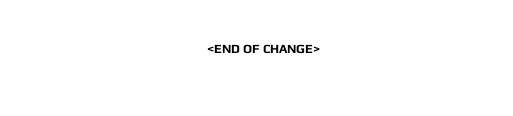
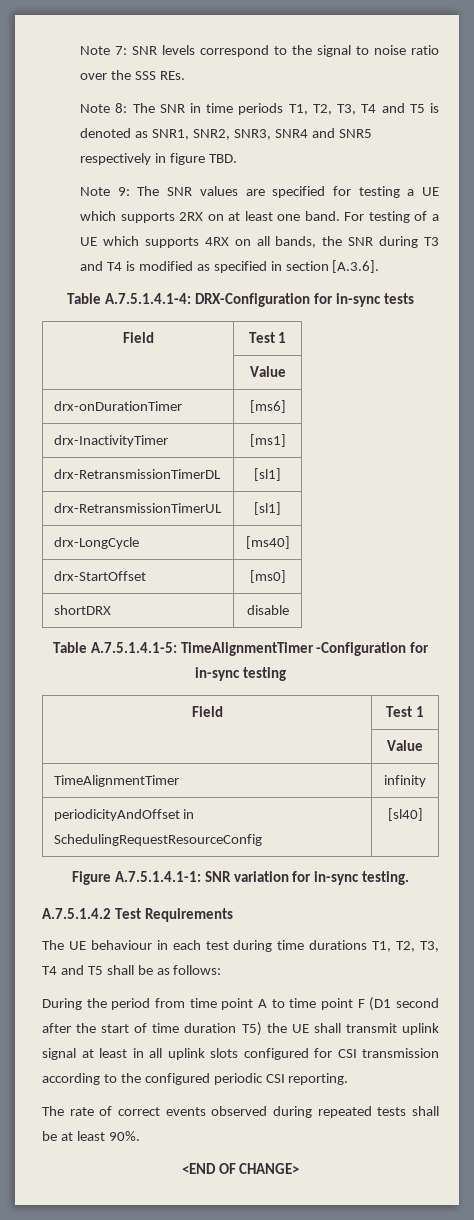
+ Note 7: SNR levels correspond to the signal to noise ratio over the SSS REs.
+ Note 8: The SNR in time periods T1, T2, T3, T4 and T5 is denoted as SNR1, SNR2, SNR3, SNR4 and SNR5 respectively in figure TBD.
+ Note 9: The SNR values are specified for testing a UE which supports 2RX on at least one band. For testing of a UE which supports 4RX on all bands, the SNR during T3 and T4 is modified as specified in section [A.3.6].
+ Table A.7.5.1.4.1-4: DRX-Configuration for in-sync tests
+ Field | Test 1
+ | Value
+ drx-onDurationTimer | [ms6]
+ drx-InactivityTimer | [ms1]
+ drx-RetransmissionTimerDL | [sl1]
+ drx-RetransmissionTimerUL | [sl1]
+ drx-LongCycle | [ms40]
+ drx-StartOffset | [ms0]
+ shortDRX | disable
+ Table A.7.5.1.4.1-5: TimeAlignmentTimer -Configuration for in-sync testing
+ Field | Test 1
+ | Value
+ TimeAlignmentTimer | infinity
+ periodicityAndOffset in SchedulingRequestResourceConfig | [sl40]
+ Figure A.7.5.1.4.1-1: SNR variation for in-sync testing.
+ A.7.5.1.4.2 Test Requirements
+ The UE behaviour in each test during time durations T1, T2, T3, T4 and T5 shall be as follows:
+ During the period from time point A to time point F (D1 second after the start of time duration T5) the UE shall transmit uplink signal at least in all uplink slots configured for CSI transmission according to the configured periodic CSI reporting.
+ The rate of correct events observed during repeated tests shall be at least 90%.

